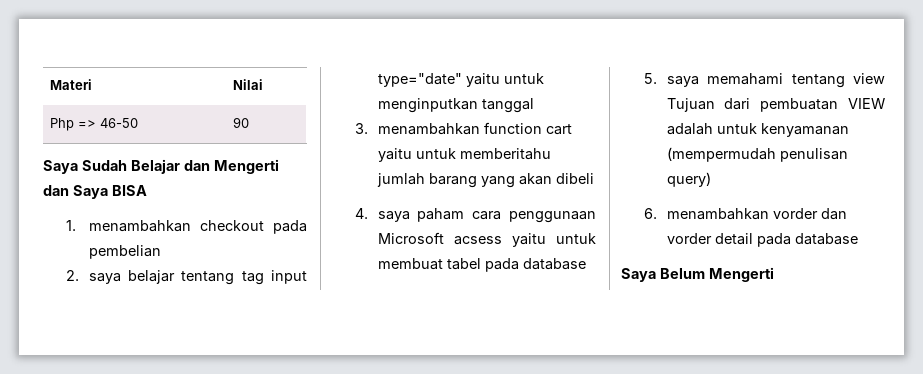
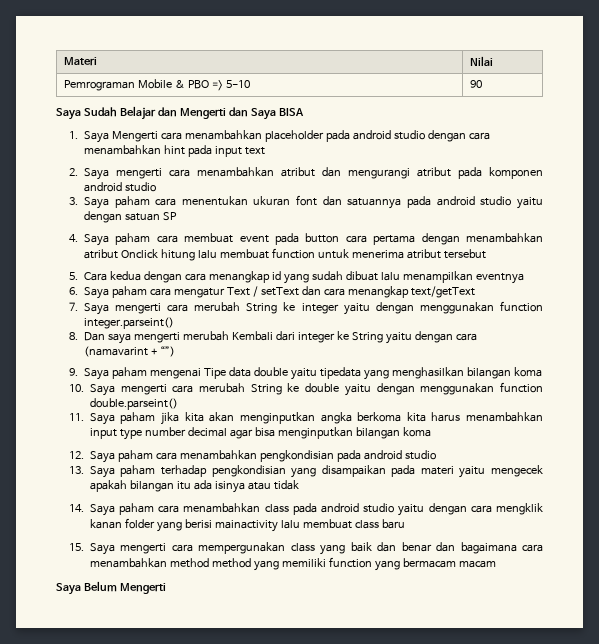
- Php => 46-50 | 90
+ Pemrograman Mobile & PBO => 5-10 | 90
- 1. menambahkan checkout pada pembelian
- 2. saya belajar tentang tag input type="date" yaitu untuk menginputkan tanggal
- 3. menambahkan function cart yaitu untuk memberitahu jumlah barang yang akan dibeli
+ 1. Saya Mengerti cara menambahkan placeholder pada android studio dengan cara menambahkan hint pada input text
+ 2. Saya mengerti cara menambahkan atribut dan mengurangi atribut pada komponen android studio
+ 3. Saya paham cara menentukan ukuran font dan satuannya pada android studio yaitu dengan satuan SP
- 4. saya paham cara penggunaan Microsoft acsess yaitu untuk membuat tabel pada database
- 5. saya memahami tentang view Tujuan dari pembuatan VIEW adalah untuk kenyamanan (mempermudah penulisan query)
- 6. menambahkan vorder dan vorder detail pada database
+ 4. Saya paham cara membuat event pada button cara pertama dengan menambahkan atribut Onclick hitung lalu membuat function untuk menerima atribut tersebut
+ 5. Cara kedua dengan cara menangkap id yang sudah dibuat lalu menampilkan eventnya
+ 6. Saya paham cara mengatur Text / setText dan cara menangkap text/getText
+ 7. Saya mengerti cara merubah String ke integer yaitu dengan menggunakan function integer.parseint()
+ 8. Dan saya mengerti merubah Kembali dari integer ke String yaitu dengan cara (namavarint + “”)
+ 9. Saya paham mengenai Tipe data double yaitu tipedata yang menghasilkan bilangan koma
+ 10. Saya mengerti cara merubah String ke double yaitu dengan menggunakan function double.parseint()
+ 11. Saya paham jika kita akan menginputkan angka berkoma kita harus menambahkan input type number decimal agar bisa menginputkan bilangan koma
+ 12. Saya paham cara menambahkan pengkondisian pada android studio
+ 13. Saya paham terhadap pengkondisian yang disampaikan pada materi yaitu mengecek apakah bilangan itu ada isinya atau tidak
+ 14. Saya paham cara menambahkan class pada android studio yaitu dengan cara mengklik kanan folder yang berisi mainactivity lalu membuat class baru
+ 15. Saya mengerti cara mempergunakan class yang baik dan benar dan bagaimana cara menambahkan method method yang memiliki function yang bermacam macam

